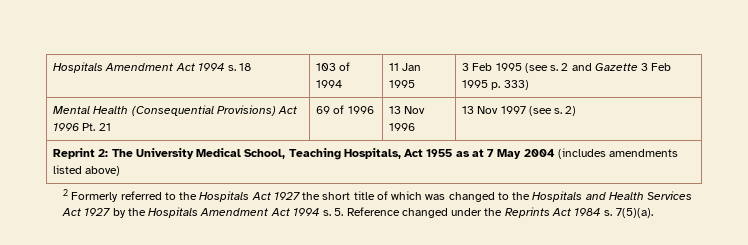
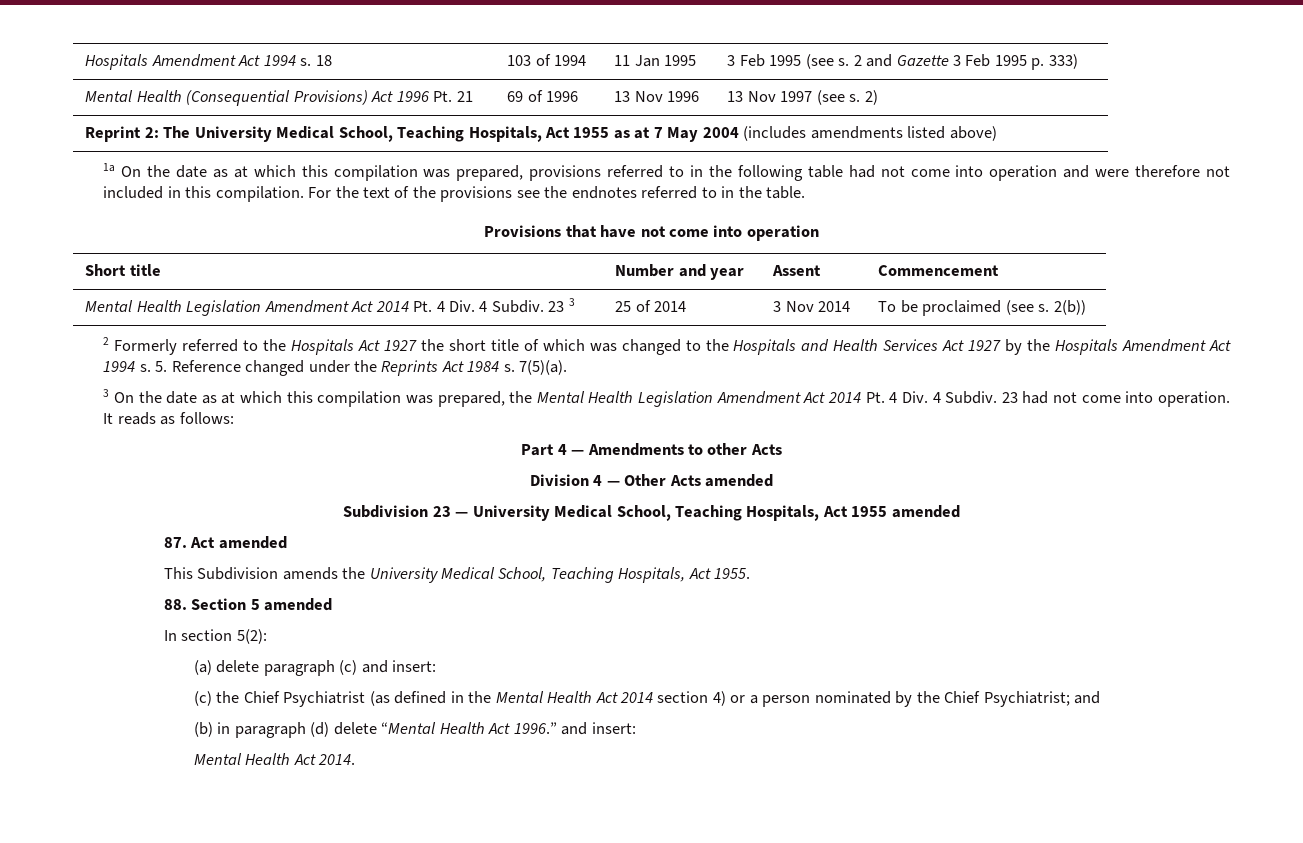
+ 1a On the date as at which this compilation was prepared, provisions referred to in the following table had not come into operation and were therefore not included in this compilation. For the text of the provisions see the endnotes referred to in the table.
+ Provisions that have not come into operation
+ Short title | Number and year | Assent | Commencement
+ Mental Health Legislation Amendment Act 2014 Pt. 4 Div. 4 Subdiv. 23 3 | 25 of 2014 | 3 Nov 2014 | To be proclaimed (see s. 2(b))
+ 3 On the date as at which this compilation was prepared, the Mental Health Legislation Amendment Act 2014 Pt. 4 Div. 4 Subdiv. 23 had not come into operation. It reads as follows:
+ Part 4 — Amendments to other Acts
+ Division 4 — Other Acts amended
+ Subdivision 23 — University Medical School, Teaching Hospitals, Act 1955 amended
+ 87. Act amended
+ This Subdivision amends the University Medical School, Teaching Hospitals, Act 1955.
+ 88. Section 5 amended
+ In section 5(2):
+ (a) delete paragraph (c) and insert:
+ (c) the Chief Psychiatrist (as defined in the Mental Health Act 2014 section 4) or a person nominated by the Chief Psychiatrist; and
+ (b) in paragraph (d) delete “Mental Health Act 1996.” and insert:
+ Mental Health Act 2014.

